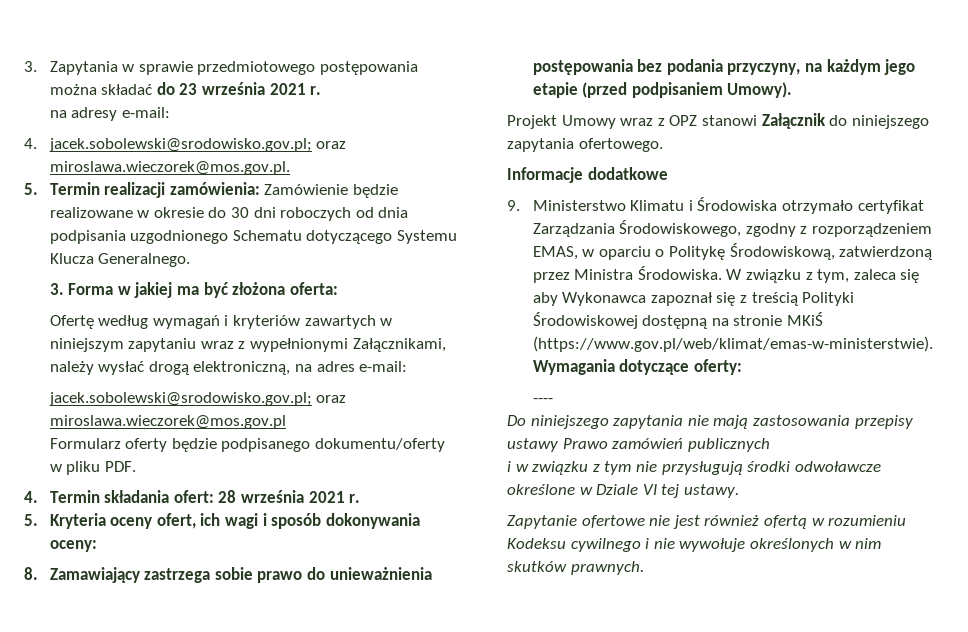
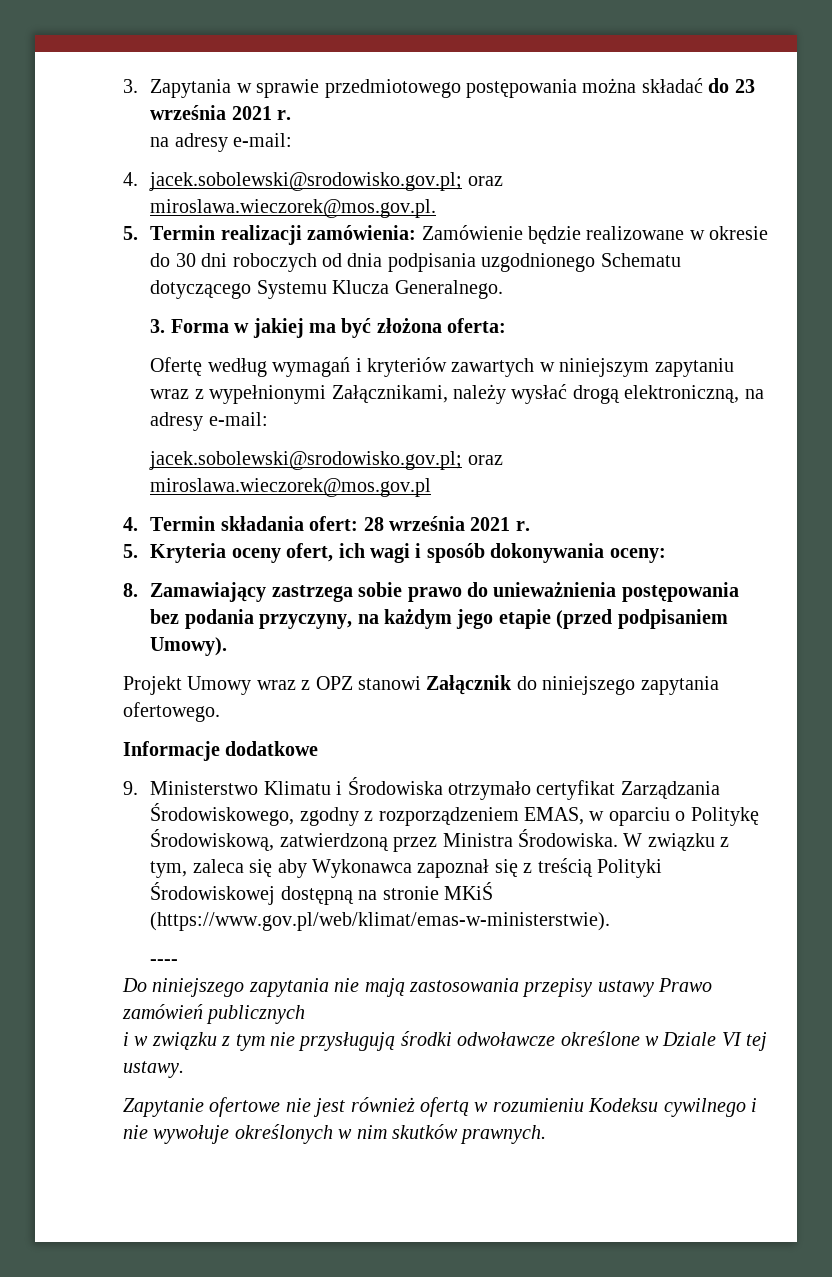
- Ofertę według wymagań i kryteriów zawartych w niniejszym zapytaniu wraz z wypełnionymi Załącznikami, należy wysłać drogą elektroniczną, na adres e-mail:
+ Ofertę według wymagań i kryteriów zawartych w niniejszym zapytaniu wraz z wypełnionymi Załącznikami, należy wysłać drogą elektroniczną, na adresy e-mail:
- Formularz oferty będzie podpisanego dokumentu/oferty w pliku PDF.
- W związku z tym, zaleca się aby Wykonawca zapoznał się z treścią Polityki Środowiskowej dostępną na stronie MKiŚ (https://www.gov.pl/web/klimat/emas-w-ministerstwie). Wymagania dotyczące oferty:
+ W związku z tym, zaleca się aby Wykonawca zapoznał się z treścią Polityki Środowiskowej dostępną na stronie MKiŚ (https://www.gov.pl/web/klimat/emas-w-ministerstwie).

